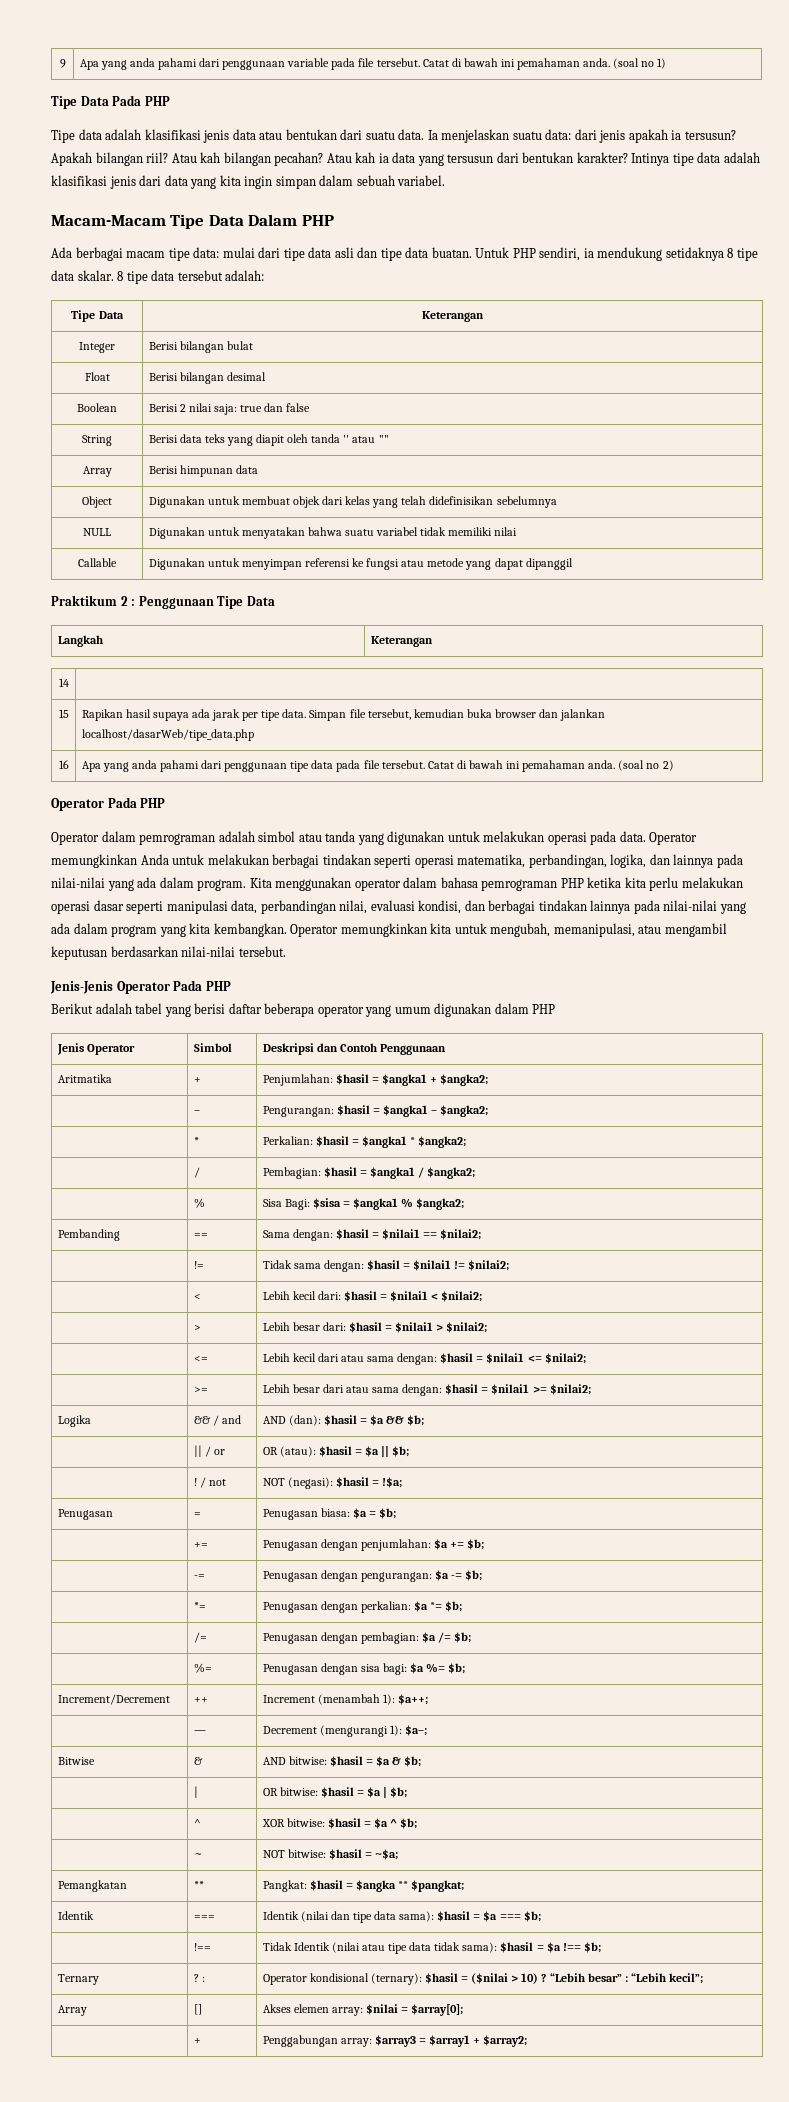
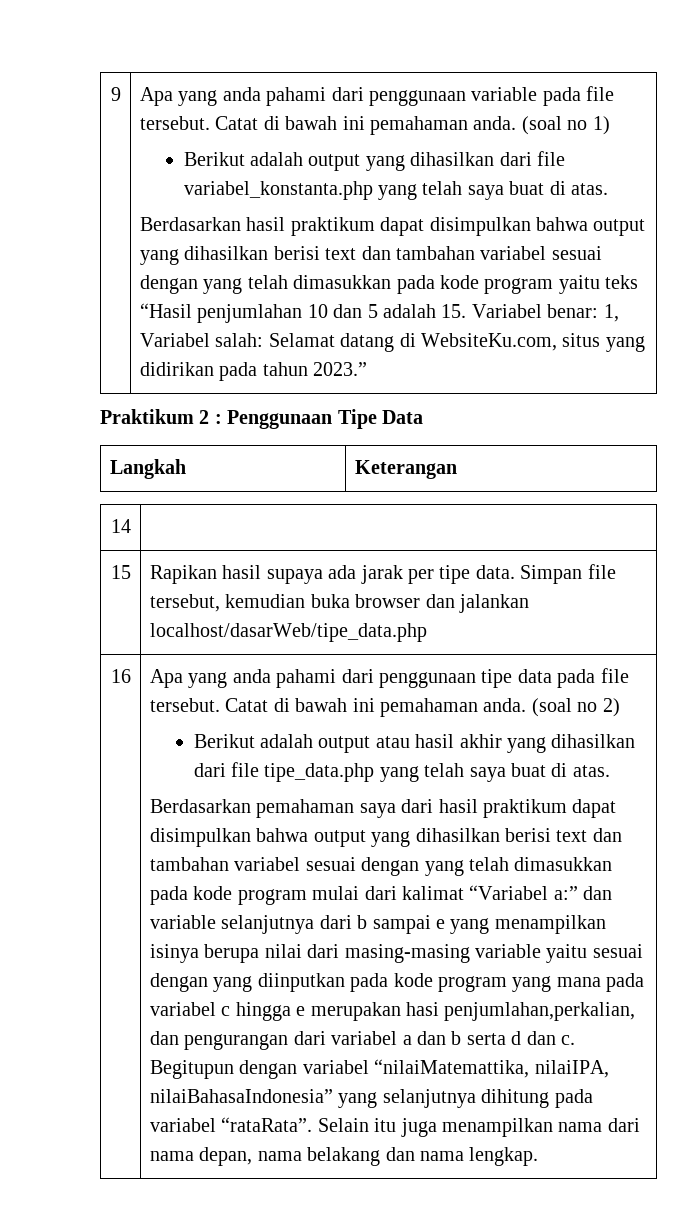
- Tipe Data Pada PHP
- Tipe data adalah klasifikasi jenis data atau bentukan dari suatu data. Ia menjelaskan suatu data: dari jenis apakah ia tersusun? Apakah bilangan riil? Atau kah bilangan pecahan? Atau kah ia data yang tersusun dari bentukan karakter? Intinya tipe data adalah klasifikasi jenis dari data yang kita ingin simpan dalam sebuah variabel.
- Macam-Macam Tipe Data Dalam PHP
- Ada berbagai macam tipe data: mulai dari tipe data asli dan tipe data buatan. Untuk PHP sendiri, ia mendukung setidaknya 8 tipe data skalar. 8 tipe data tersebut adalah:
- Tipe Data | Keterangan
- Integer | Berisi bilangan bulat
- Float | Berisi bilangan desimal
- Boolean | Berisi 2 nilai saja: true dan false
- String | Berisi data teks yang diapit oleh tanda '' atau ""
- Array | Berisi himpunan data
- Object | Digunakan untuk membuat objek dari kelas yang telah didefinisikan sebelumnya
- NULL | Digunakan untuk menyatakan bahwa suatu variabel tidak memiliki nilai
- Callable | Digunakan untuk menyimpan referensi ke fungsi atau metode yang dapat dipanggil
+ Berikut adalah output yang dihasilkan dari file variabel_konstanta.php yang telah saya buat di atas.
+ Berdasarkan hasil praktikum dapat disimpulkan bahwa output yang dihasilkan berisi text dan tambahan variabel sesuai dengan yang telah dimasukkan pada kode program yaitu teks “Hasil penjumlahan 10 dan 5 adalah 15. Variabel benar: 1, Variabel salah: Selamat datang di WebsiteKu.com, situs yang didirikan pada tahun 2023.”
  (soal no 2)
- Operator Pada PHP
- Operator dalam pemrograman adalah simbol atau tanda yang digunakan untuk melakukan operasi pada data. Operator memungkinkan Anda untuk melakukan berbagai tindakan seperti operasi matematika, perbandingan, logika, dan lainnya pada nilai-nilai yang ada dalam program. Kita menggunakan operator dalam bahasa pemrograman PHP ketika kita perlu melakukan operasi dasar seperti manipulasi data, perbandingan nilai, evaluasi kondisi, dan berbagai tindakan lainnya pada nilai-nilai yang ada dalam program yang kita kembangkan. Operator memungkinkan kita untuk mengubah, memanipulasi, atau mengambil keputusan berdasarkan nilai-nilai tersebut.
- Jenis-Jenis Operator Pada PHP
- Berikut adalah tabel yang berisi daftar beberapa operator yang umum digunakan dalam PHP
- Jenis Operator | Simbol | Deskripsi dan Contoh Penggunaan
- Aritmatika | + | Penjumlahan: $hasil = $angka1 + $angka2;
- | – | Pengurangan: $hasil = $angka1 – $angka2;
- | * | Perkalian: $hasil = $angka1 * $angka2;
- | / | Pembagian: $hasil = $angka1 / $angka2;
- | % | Sisa Bagi: $sisa = $angka1 % $angka2;
- Pembanding | == | Sama dengan: $hasil = $nilai1 == $nilai2;
- | != | Tidak sama dengan: $hasil = $nilai1 != $nilai2;
- | < | Lebih kecil dari: $hasil = $nilai1 < $nilai2;
- | > | Lebih besar dari: $hasil = $nilai1 > $nilai2;
- | <= | Lebih kecil dari atau sama dengan: $hasil = $nilai1 <= $nilai2;
- | >= | Lebih besar dari atau sama dengan: $hasil = $nilai1 >= $nilai2;
- Logika | && / and | AND (dan): $hasil = $a && $b;
- | || / or | OR (atau): $hasil = $a || $b;
- | ! / not | NOT (negasi): $hasil = !$a;
- Penugasan | = | Penugasan biasa: $a = $b;
- | += | Penugasan dengan penjumlahan: $a += $b;
- | -= | Penugasan dengan pengurangan: $a -= $b;
- | *= | Penugasan dengan perkalian: $a *= $b;
- | /= | Penugasan dengan pembagian: $a /= $b;
- | %= | Penugasan dengan sisa bagi: $a %= $b;
- Increment/Decrement | ++ | Increment (menambah 1): $a++;
- | — | Decrement (mengurangi 1): $a–;
- Bitwise | & | AND bitwise: $hasil = $a & $b;
- | | | OR bitwise: $hasil = $a | $b;
- | ^ | XOR bitwise: $hasil = $a ^ $b;
- | ~ | NOT bitwise: $hasil = ~$a;
- Pemangkatan | ** | Pangkat: $hasil = $angka ** $pangkat;
- Identik | === | Identik (nilai dan tipe data sama): $hasil = $a === $b;
- | !== | Tidak Identik (nilai atau tipe data tidak sama): $hasil = $a !== $b;
- Ternary | ? : | Operator kondisional (ternary): $hasil = ($nilai > 10) ? “Lebih besar” : “Lebih kecil”;
- Array | [] | Akses elemen array: $nilai = $array[0];
- | + | Penggabungan array: $array3 = $array1 + $array2;
+ Berikut adalah output atau hasil akhir yang dihasilkan dari file tipe_data.php yang telah saya buat di atas.
+ Berdasarkan pemahaman saya dari hasil praktikum dapat disimpulkan bahwa output yang dihasilkan berisi text dan tambahan variabel sesuai dengan yang telah dimasukkan pada kode program mulai dari kalimat “Variabel a:” dan variable selanjutnya dari b sampai e yang menampilkan isinya berupa nilai dari masing-masing variable yaitu sesuai dengan yang diinputkan pada kode program yang mana pada variabel c hingga e merupakan hasi penjumlahan,perkalian, dan pengurangan dari variabel a dan b serta d dan c. Begitupun dengan variabel “nilaiMatemattika, nilaiIPA, nilaiBahasaIndonesia” yang selanjutnya dihitung pada variabel “rataRata”. Selain itu juga menampilkan nama dari nama depan, nama belakang dan nama lengkap.

